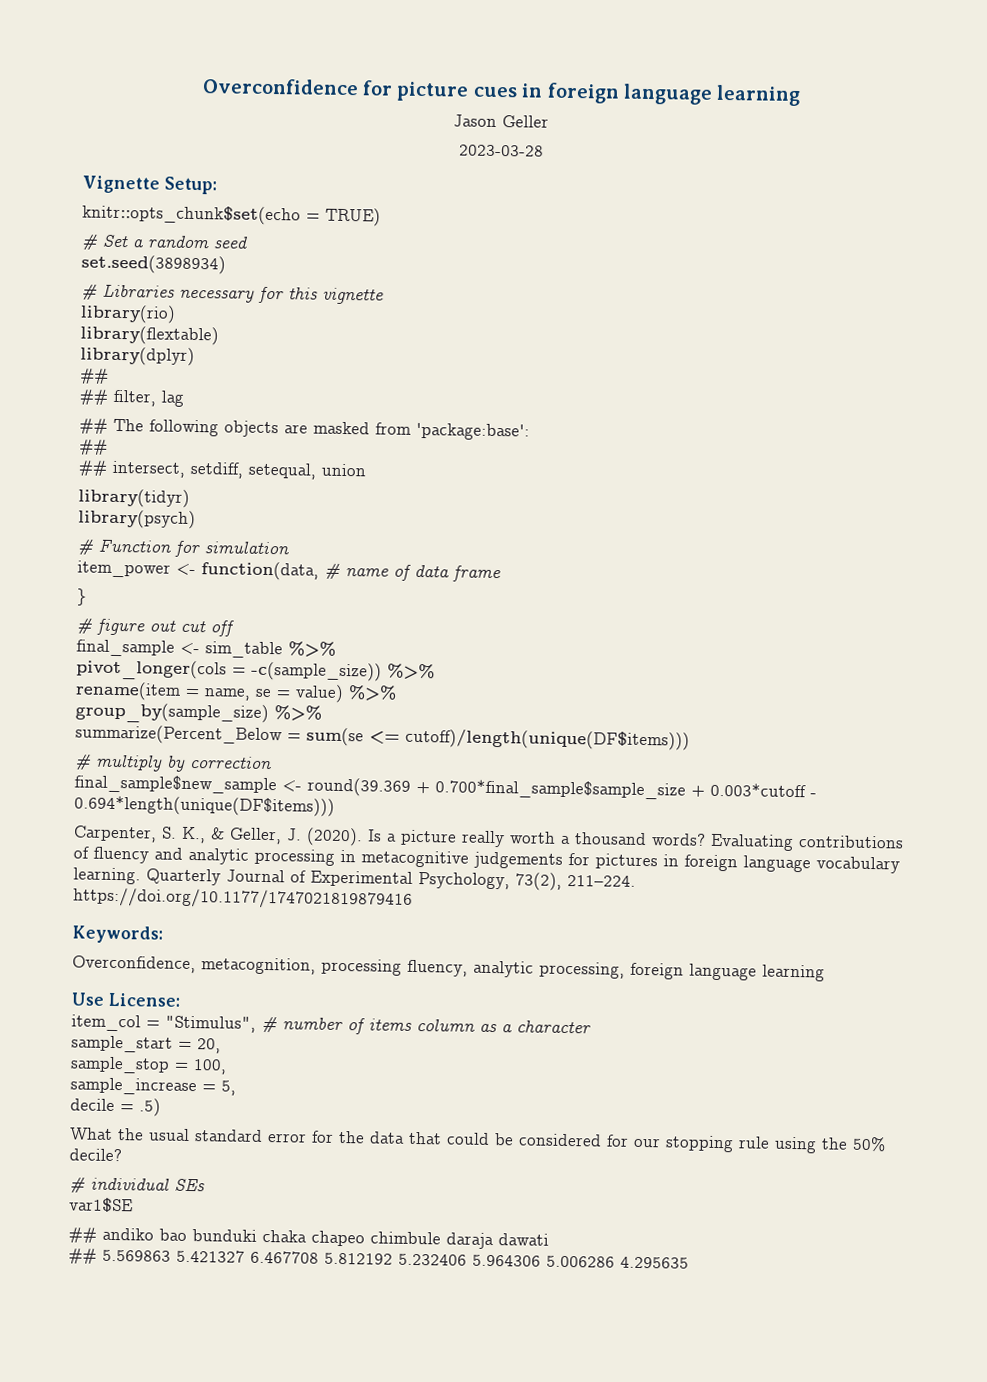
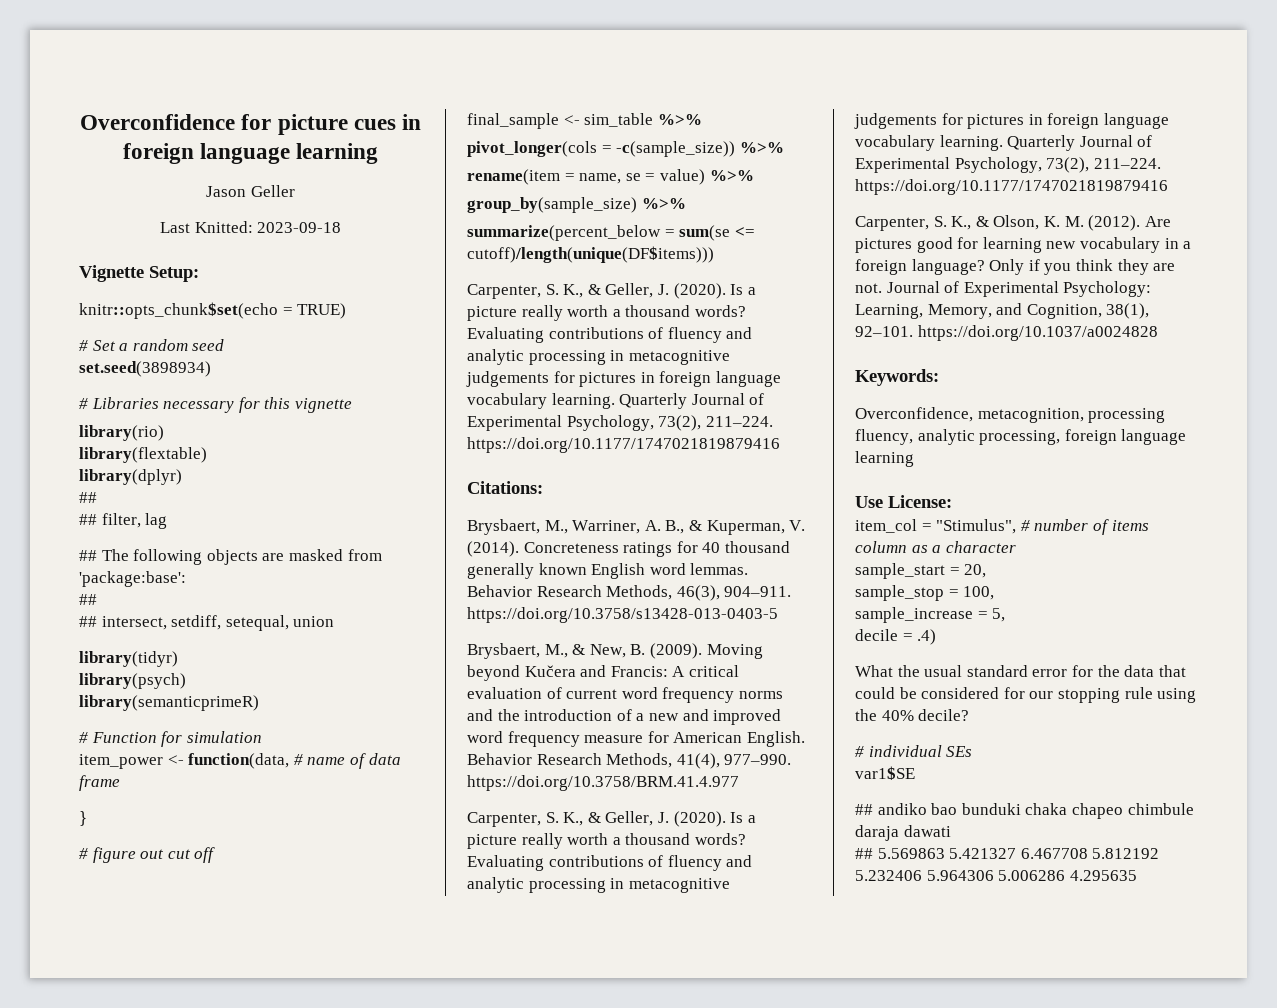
- 2023-03-28
+ Last Knitted: 2023-09-18
+ library(semanticprimeR)
- summarize(Percent_Below = sum(se <= cutoff)/length(unique(DF$items)))
+ summarize(percent_below = sum(se <= cutoff)/length(unique(DF$items)))
- # multiply by correction
- final_sample$new_sample <- round(39.369 + 0.700*final_sample$sample_size + 0.003*cutoff - 0.694*length(unique(DF$items)))
+ Citations:
+ Brysbaert, M., Warriner, A. B., & Kuperman, V. (2014). Concreteness ratings for 40 thousand generally known English word lemmas. Behavior Research Methods, 46(3), 904–911. https://doi.org/10.3758/s13428-013-0403-5
+ Brysbaert, M., & New, B. (2009). Moving beyond Kučera and Francis: A critical evaluation of current word frequency norms and the introduction of a new and improved word frequency measure for American English. Behavior Research Methods, 41(4), 977–990. https://doi.org/10.3758/BRM.41.4.977
+ Carpenter, S. K., & Geller, J. (2020). Is a picture really worth a thousand words? Evaluating contributions of fluency and analytic processing in metacognitive judgements for pictures in foreign language vocabulary learning. Quarterly Journal of Experimental Psychology, 73(2), 211–224. https://doi.org/10.1177/1747021819879416
+ Carpenter, S. K., & Olson, K. M. (2012). Are pictures good for learning new vocabulary in a foreign language? Only if you think they are not. Journal of Experimental Psychology: Learning, Memory, and Cognition, 38(1), 92–101. https://doi.org/10.1037/a0024828
- decile = .5)
+ decile = .4)
- What the usual standard error for the data that could be considered for our stopping rule using the 50% decile?
+ What the usual standard error for the data that could be considered for our stopping rule using the 40% decile?

